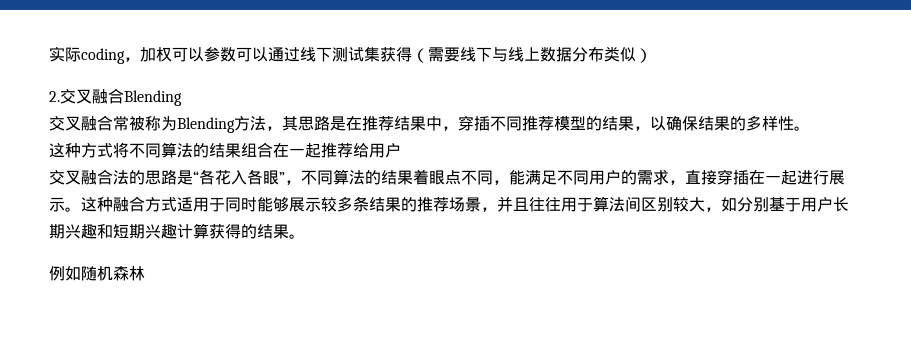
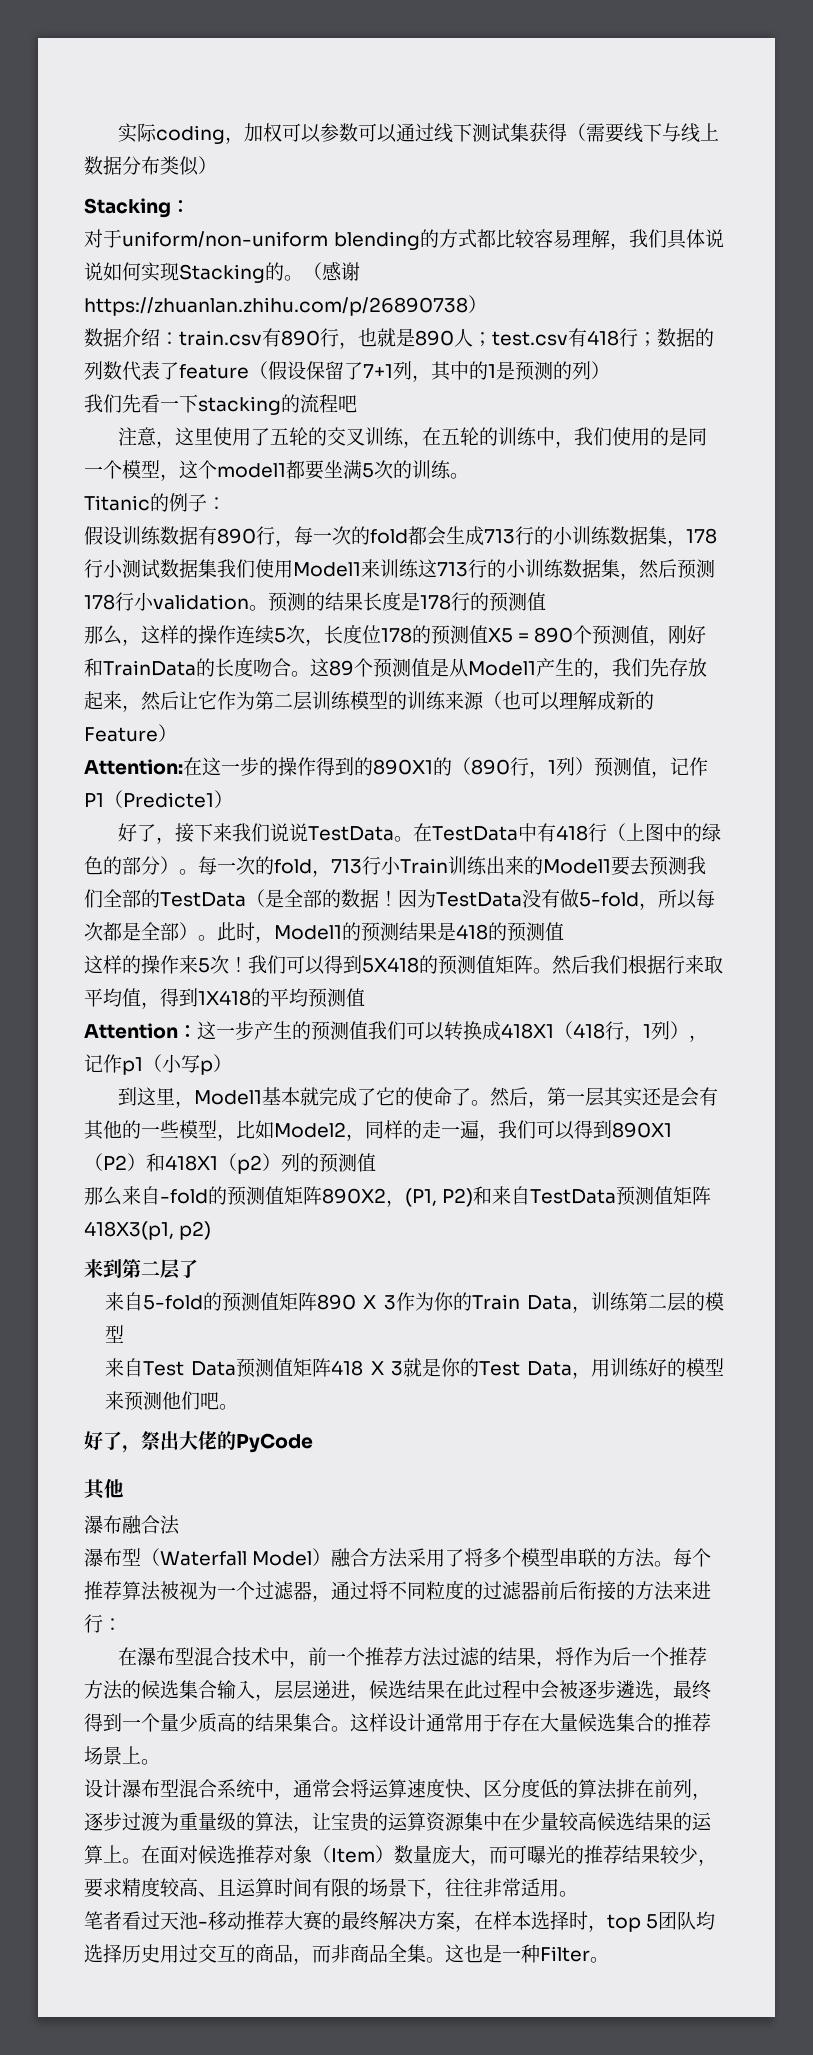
- 2.交叉融合Blending
- 交叉融合常被称为Blending方法，其思路是在推荐结果中，穿插不同推荐模型的结果，以确保结果的多样性。
- 这种方式将不同算法的结果组合在一起推荐给用户
- 交叉融合法的思路是“各花入各眼”，不同算法的结果着眼点不同，能满足不同用户的需求，直接穿插在一起进行展示。这种融合方式适用于同时能够展示较多条结果的推荐场景，并且往往用于算法间区别较大，如分别基于用户长期兴趣和短期兴趣计算获得的结果。
- 例如随机森林
+ Stacking：
+ 对于uniform/non-uniform blending的方式都比较容易理解，我们具体说说如何实现Stacking的。（感谢https://zhuanlan.zhihu.com/p/26890738）
+ 数据介绍：train.csv有890行，也就是890人；test.csv有418行；数据的列数代表了feature（假设保留了7+1列，其中的1是预测的列）
+ 我们先看一下stacking的流程吧
+ 注意，这里使用了五轮的交叉训练，在五轮的训练中，我们使用的是同一个模型，这个model1都要坐满5次的训练。
+ Titanic的例子：
+ 假设训练数据有890行，每一次的fold都会生成713行的小训练数据集，178行小测试数据集我们使用Model1来训练这713行的小训练数据集，然后预测178行小validation。预测的结果长度是178行的预测值
+ 那么，这样的操作连续5次，长度位178的预测值X5 = 890个预测值，刚好和TrainData的长度吻合。这89个预测值是从Model1产生的，我们先存放起来，然后让它作为第二层训练模型的训练来源（也可以理解成新的Feature）
+ Attention:在这一步的操作得到的890X1的（890行，1列）预测值，记作P1（Predicte1）
+ 好了，接下来我们说说TestData。在TestData中有418行（上图中的绿色的部分）。每一次的fold，713行小Train训练出来的Model1要去预测我们全部的TestData（是全部的数据！因为TestData没有做5-fold，所以每次都是全部）。此时，Model1的预测结果是418的预测值
+ 这样的操作来5次！我们可以得到5X418的预测值矩阵。然后我们根据行来取平均值，得到1X418的平均预测值
+ Attention：这一步产生的预测值我们可以转换成418X1（418行，1列），记作p1（小写p）
+ 到这里，Model1基本就完成了它的使命了。然后，第一层其实还是会有其他的一些模型，比如Model2，同样的走一遍，我们可以得到890X1（P2）和418X1（p2）列的预测值
+ 那么来自-fold的预测值矩阵890X2，(P1, P2)和来自TestData预测值矩阵418X3(p1, p2)
+ 来到第二层了
+ 来自5-fold的预测值矩阵890 X 3作为你的Train Data，训练第二层的模型
+ 来自Test Data预测值矩阵418 X 3就是你的Test Data，用训练好的模型来预测他们吧。
+ 好了，祭出大佬的PyCode
+ 其他
+ 瀑布融合法
+ 瀑布型（Waterfall Model）融合方法采用了将多个模型串联的方法。每个推荐算法被视为一个过滤器，通过将不同粒度的过滤器前后衔接的方法来进行：
+ 在瀑布型混合技术中，前一个推荐方法过滤的结果，将作为后一个推荐方法的候选集合输入，层层递进，候选结果在此过程中会被逐步遴选，最终得到一个量少质高的结果集合。这样设计通常用于存在大量候选集合的推荐场景上。
+ 设计瀑布型混合系统中，通常会将运算速度快、区分度低的算法排在前列，逐步过渡为重量级的算法，让宝贵的运算资源集中在少量较高候选结果的运算上。在面对候选推荐对象（Item）数量庞大，而可曝光的推荐结果较少，要求精度较高、且运算时间有限的场景下，往往非常适用。
+ 笔者看过天池-移动推荐大赛的最终解决方案，在样本选择时，top 5团队均选择历史用过交互的商品，而非商品全集。这也是一种Filter。

